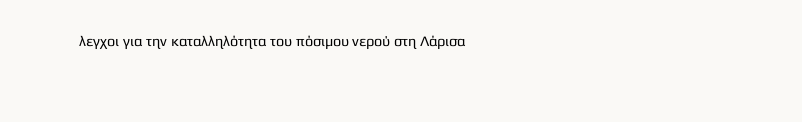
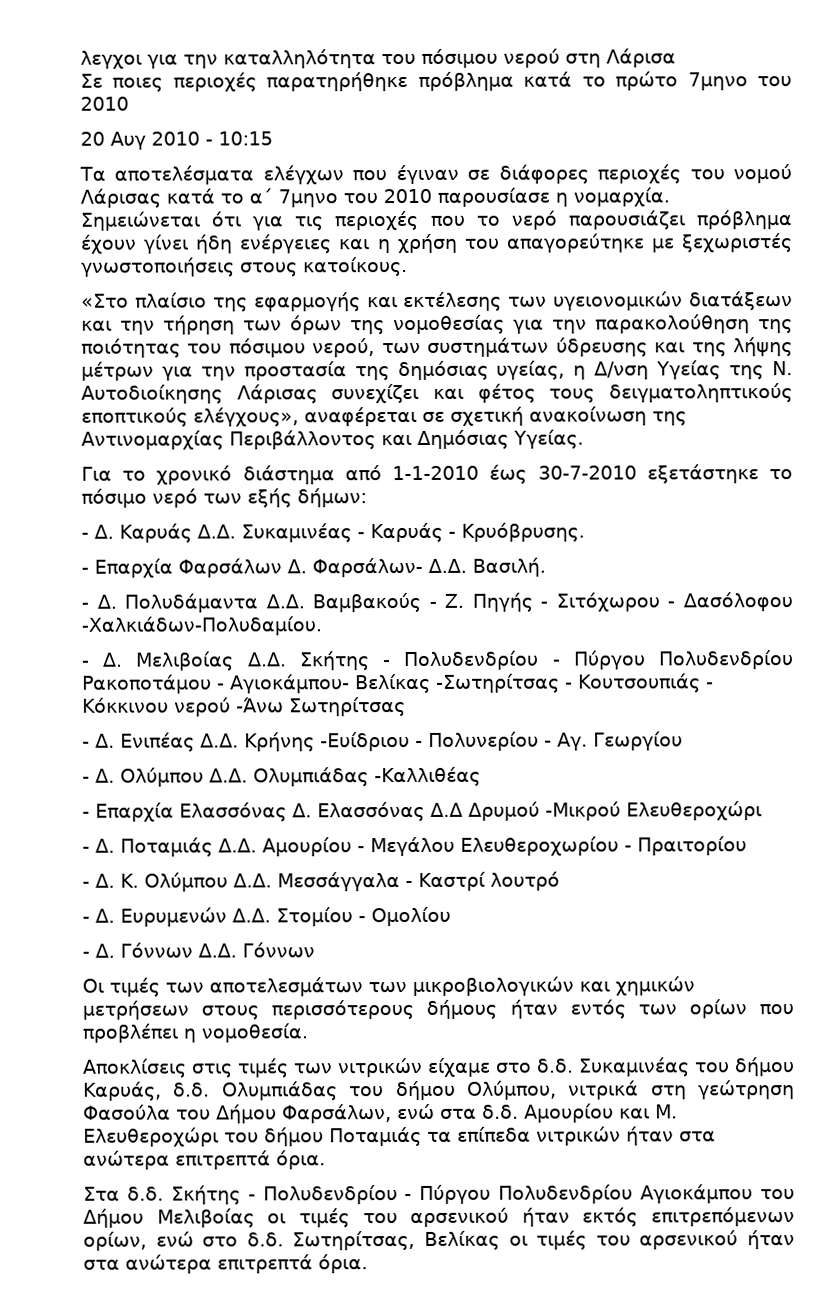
+ Σε ποιες περιοχές παρατηρήθηκε πρόβλημα κατά το πρώτο 7μηνο του 2010
+ 20 Αυγ 2010 - 10:15
+ Τα αποτελέσματα ελέγχων που έγιναν σε διάφορες περιοχές του νομού Λάρισας κατά το α΄ 7μηνο του 2010 παρουσίασε η νομαρχία. Σημειώνεται ότι για τις περιοχές που το νερό παρουσιάζει πρόβλημα έχουν γίνει ήδη ενέργειες και η χρήση του απαγορεύτηκε με ξεχωριστές γνωστοποιήσεις στους κατοίκους.
+ «Στο πλαίσιο της εφαρμογής και εκτέλεσης των υγειονομικών διατάξεων και την τήρηση των όρων της νομοθεσίας για την παρακολούθηση της ποιότητας του πόσιμου νερού, των συστημάτων ύδρευσης και της λήψης μέτρων για την προστασία της δημόσιας υγείας, η Δ/νση Υγείας της Ν. Αυτοδιοίκησης Λάρισας συνεχίζει και φέτος τους δειγματοληπτικούς εποπτικούς ελέγχους», αναφέρεται σε σχετική ανακοίνωση της Αντινομαρχίας Περιβάλλοντος και Δημόσιας Υγείας.
+ Για το χρονικό διάστημα από 1-1-2010 έως 30-7-2010 εξετάστηκε το πόσιμο νερό των εξής δήμων:
+ - Δ. Καρυάς Δ.Δ. Συκαμινέας - Καρυάς - Κρυόβρυσης.
+ - Επαρχία Φαρσάλων Δ. Φαρσάλων- Δ.Δ. Βασιλή.
+ - Δ. Πολυδάμαντα Δ.Δ. Βαμβακούς - Ζ. Πηγής - Σιτόχωρου - Δασόλοφου -Χαλκιάδων-Πολυδαμίου.
+ - Δ. Μελιβοίας Δ.Δ. Σκήτης - Πολυδενδρίου - Πύργου Πολυδενδρίου Ρακοποτάμου - Αγιοκάμπου- Βελίκας -Σωτηρίτσας - Κουτσουπιάς - Κόκκινου νερού -Άνω Σωτηρίτσας
+ - Δ. Ενιπέας Δ.Δ. Κρήνης -Ευίδριου - Πολυνερίου - Αγ. Γεωργίου
+ - Δ. Ολύμπου Δ.Δ. Ολυμπιάδας -Καλλιθέας
+ - Επαρχία Ελασσόνας Δ. Ελασσόνας Δ.Δ Δρυμού -Μικρού Ελευθεροχώρι
+ - Δ. Ποταμιάς Δ.Δ. Αμουρίου - Μεγάλου Ελευθεροχωρίου - Πραιτορίου
+ - Δ. Κ. Ολύμπου Δ.Δ. Μεσσάγγαλα - Καστρί λουτρό
+ - Δ. Ευρυμενών Δ.Δ. Στομίου - Ομολίου
+ - Δ. Γόννων Δ.Δ. Γόννων
+ Οι τιμές των αποτελεσμάτων των μικροβιολογικών και χημικών μετρήσεων στους περισσότερους δήμους ήταν εντός των ορίων που προβλέπει η νομοθεσία.
+ Αποκλίσεις στις τιμές των νιτρικών είχαμε στο δ.δ. Συκαμινέας του δήμου Καρυάς, δ.δ. Ολυμπιάδας του δήμου Ολύμπου, νιτρικά στη γεώτρηση Φασούλα του Δήμου Φαρσάλων, ενώ στα δ.δ. Αμουρίου και Μ. Ελευθεροχώρι του δήμου Ποταμιάς τα επίπεδα νιτρικών ήταν στα ανώτερα επιτρεπτά όρια.
+ Στα δ.δ. Σκήτης - Πολυδενδρίου - Πύργου Πολυδενδρίου Αγιοκάμπου του Δήμου Μελιβοίας οι τιμές του αρσενικού ήταν εκτός επιτρεπόμενων ορίων, ενώ στο δ.δ. Σωτηρίτσας, Βελίκας οι τιμές του αρσενικού ήταν στα ανώτερα επιτρεπτά όρια.

